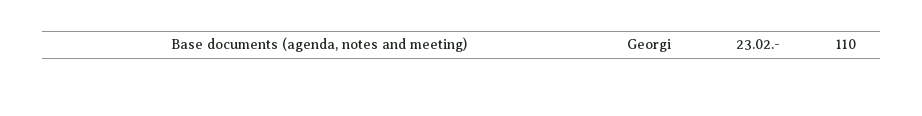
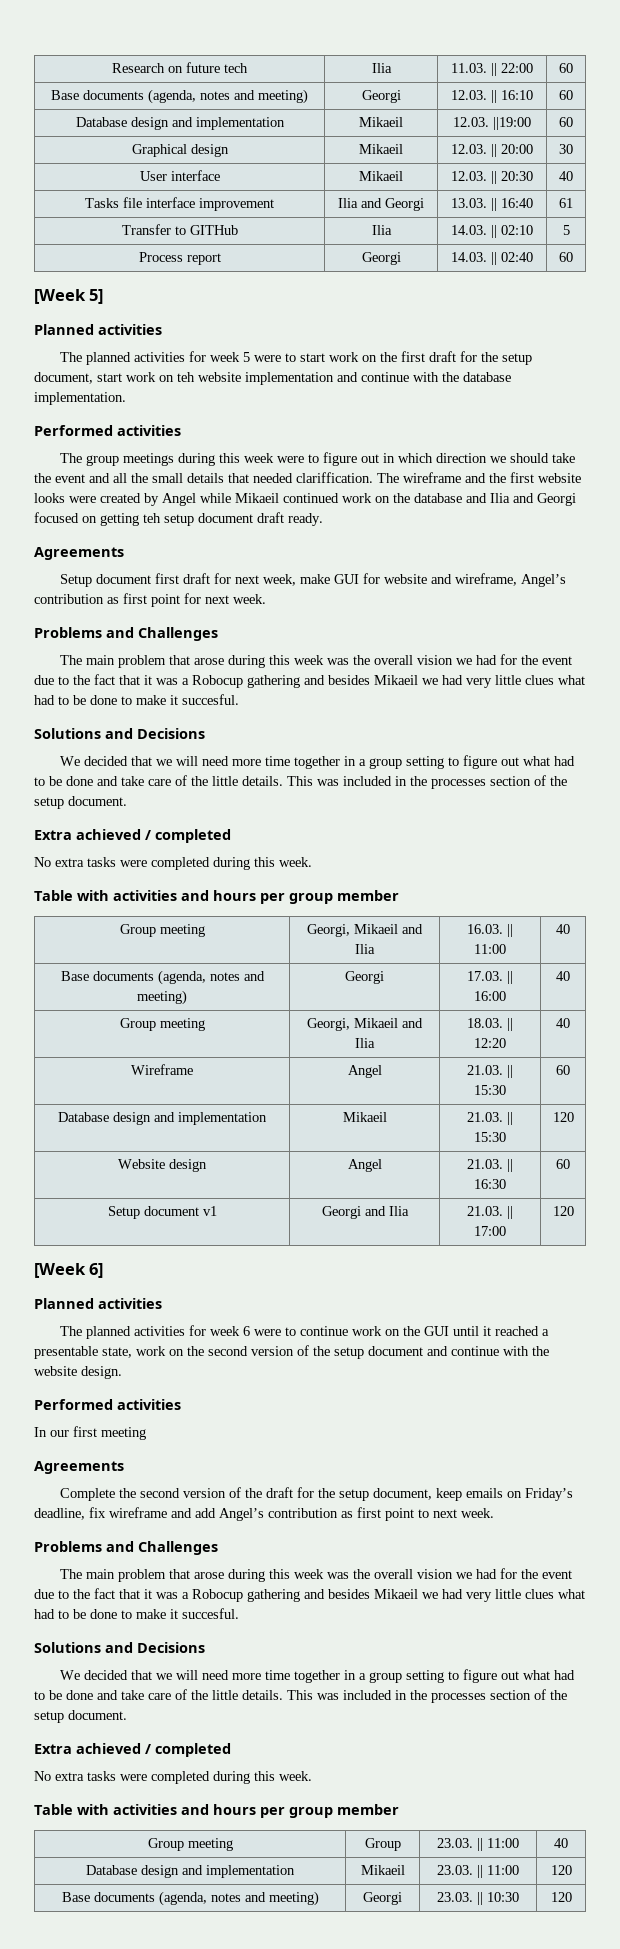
- Base documents (agenda, notes and meeting) | Georgi | 23.02.- | 110
+ Research on future tech | Ilia | 11.03. || 22:00 | 60
+ Base documents (agenda, notes and meeting) | Georgi | 12.03. || 16:10 | 60
+ Database design and implementation | Mikaeil | 12.03. ||19:00 | 60
+ Graphical design | Mikaeil | 12.03. || 20:00 | 30
+ User interface | Mikaeil | 12.03. || 20:30 | 40
+ Tasks file interface improvement | Ilia and Georgi | 13.03. || 16:40 | 61
+ Transfer to GITHub | Ilia | 14.03. || 02:10 | 5
+ Process report | Georgi | 14.03. || 02:40 | 60
+ [Week 5]
+ Planned activities
+ The planned activities for week 5 were to start work on the first draft for the setup document, start work on teh website implementation and continue with the database implementation.
+ Performed activities
+ The group meetings during this week were to figure out in which direction we should take the event and all the small details that needed clariffication. The wireframe and the first website looks were created by Angel while Mikaeil continued work on the database and Ilia and Georgi focused on getting teh setup document draft ready.
+ Agreements
+ Setup document first draft for next week, make GUI for website and wireframe, Angel’s contribution as first point for next week.
+ Problems and Challenges
+ The main problem that arose during this week was the overall vision we had for the event due to the fact that it was a Robocup gathering and besides Mikaeil we had very little clues what had to be done to make it succesful.
+ Solutions and Decisions
+ We decided that we will need more time together in a group setting to figure out what had to be done and take care of the little details. This was included in the processes section of the setup document.
+ Extra achieved / completed
+ No extra tasks were completed during this week.
+ Table with activities and hours per group member
+ Group meeting | Georgi, Mikaeil and Ilia | 16.03. || 11:00 | 40
+ Base documents (agenda, notes and meeting) | Georgi | 17.03. || 16:00 | 40
+ Group meeting | Georgi, Mikaeil and Ilia | 18.03. || 12:20 | 40
+ Wireframe | Angel | 21.03. || 15:30 | 60
+ Database design and implementation | Mikaeil | 21.03. || 15:30 | 120
+ Website design | Angel | 21.03. || 16:30 | 60
+ Setup document v1 | Georgi and Ilia | 21.03. || 17:00 | 120
+ [Week 6]
+ Planned activities
+ The planned activities for week 6 were to continue work on the GUI until it reached a presentable state, work on the second version of the setup document and continue with the website design.
+ Performed activities
+ In our first meeting
+ Agreements
+ Complete the second version of the draft for the setup document, keep emails on Friday’s deadline, fix wireframe and add Angel’s contribution as first point to next week.
+ Problems and Challenges
+ The main problem that arose during this week was the overall vision we had for the event due to the fact that it was a Robocup gathering and besides Mikaeil we had very little clues what had to be done to make it succesful.
+ Solutions and Decisions
+ We decided that we will need more time together in a group setting to figure out what had to be done and take care of the little details. This was included in the processes section of the setup document.
+ Extra achieved / completed
+ No extra tasks were completed during this week.
+ Table with activities and hours per group member
+ Group meeting | Group | 23.03. || 11:00 | 40
+ Database design and implementation | Mikaeil | 23.03. || 11:00 | 120
+ Base documents (agenda, notes and meeting) | Georgi | 23.03. || 10:30 | 120

